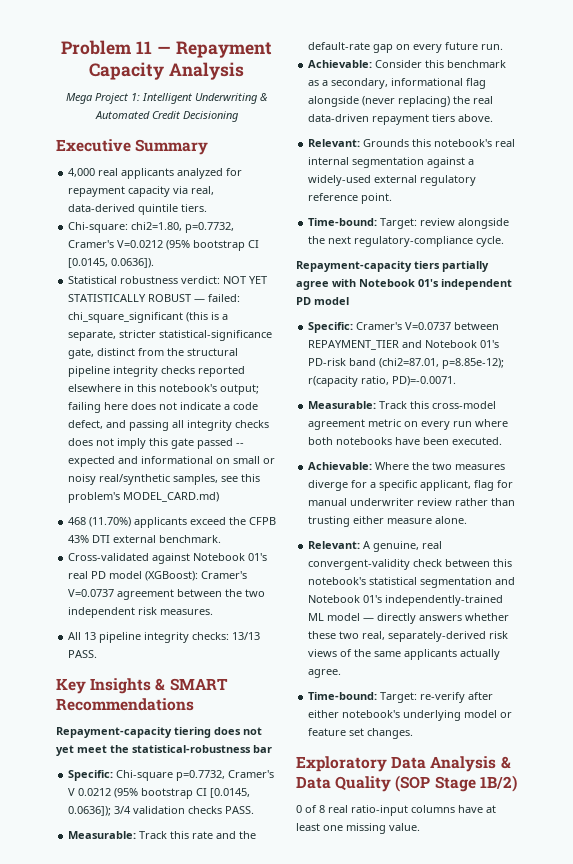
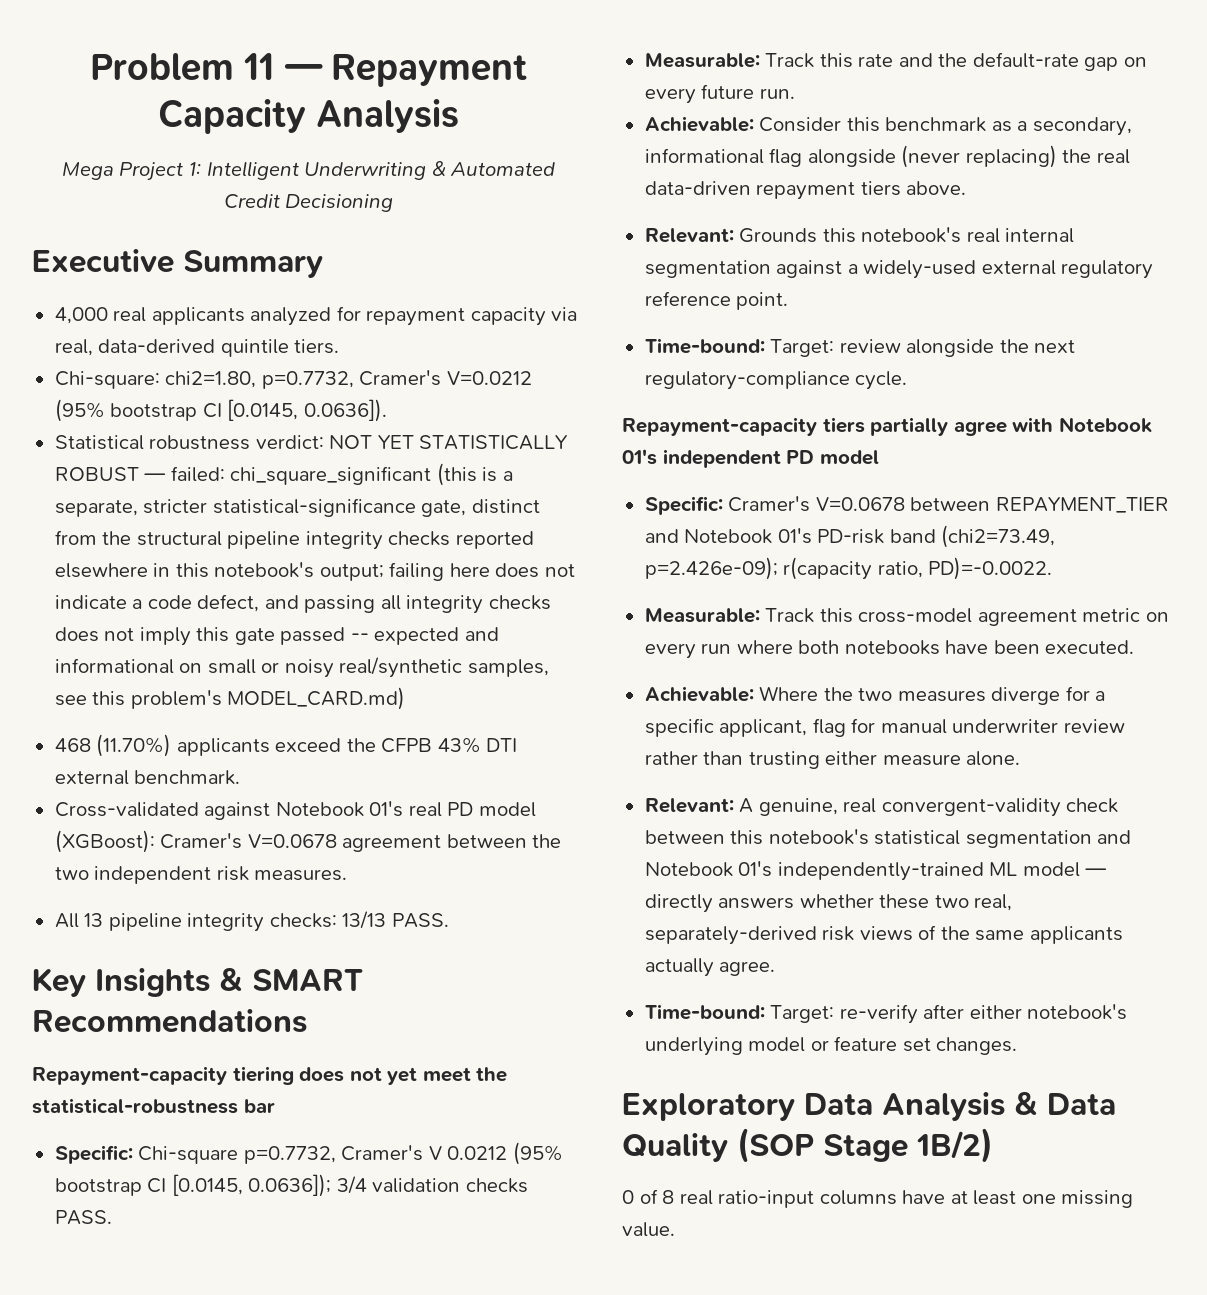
- Cross-validated against Notebook 01's real PD model (XGBoost): Cramer's V=0.0737 agreement between the two independent risk measures.
+ Cross-validated against Notebook 01's real PD model (XGBoost): Cramer's V=0.0678 agreement between the two independent risk measures.
- Specific: Cramer's V=0.0737 between REPAYMENT_TIER and Notebook 01's PD-risk band (chi2=87.01, p=8.85e-12); r(capacity ratio, PD)=-0.0071.
+ Specific: Cramer's V=0.0678 between REPAYMENT_TIER and Notebook 01's PD-risk band (chi2=73.49, p=2.426e-09); r(capacity ratio, PD)=-0.0022.

